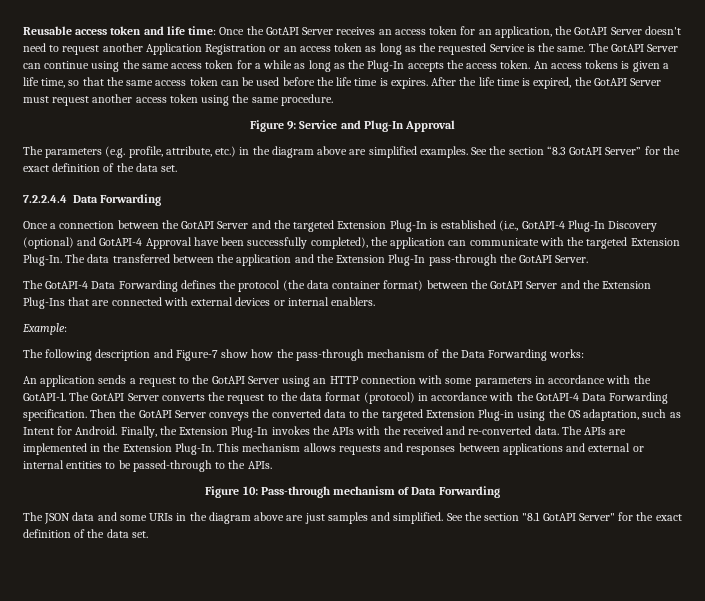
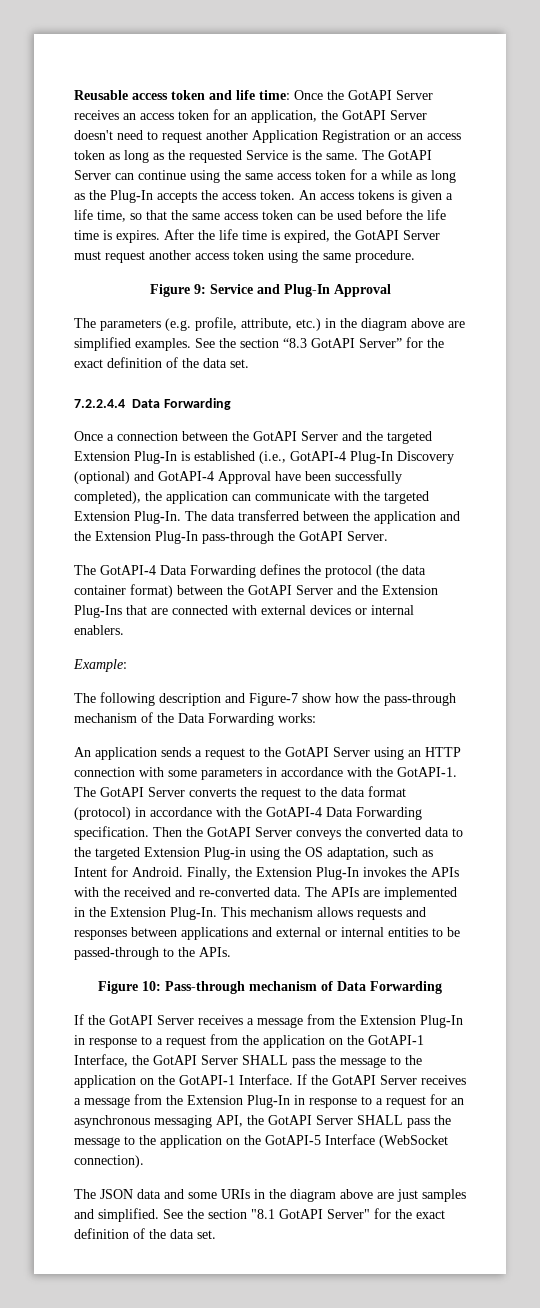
+ If the GotAPI Server receives a message from the Extension Plug-In in response to a request from the application on the GotAPI-1 Interface, the GotAPI Server SHALL pass the message to the application on the GotAPI-1 Interface. If the GotAPI Server receives a message from the Extension Plug-In in response to a request for an asynchronous messaging API, the GotAPI Server SHALL pass the message to the application on the GotAPI-5 Interface (WebSocket connection).

